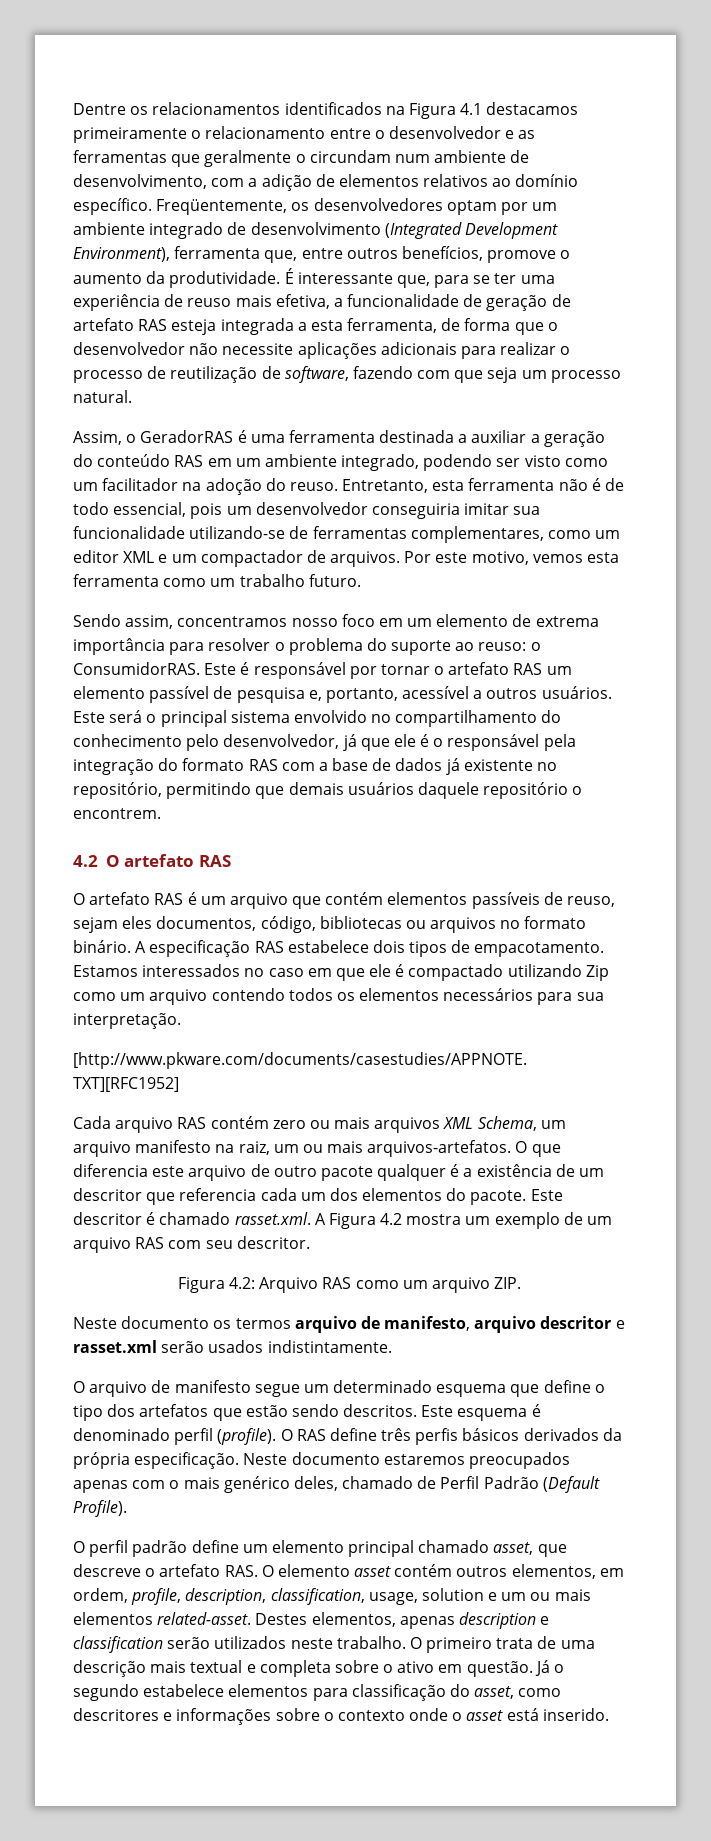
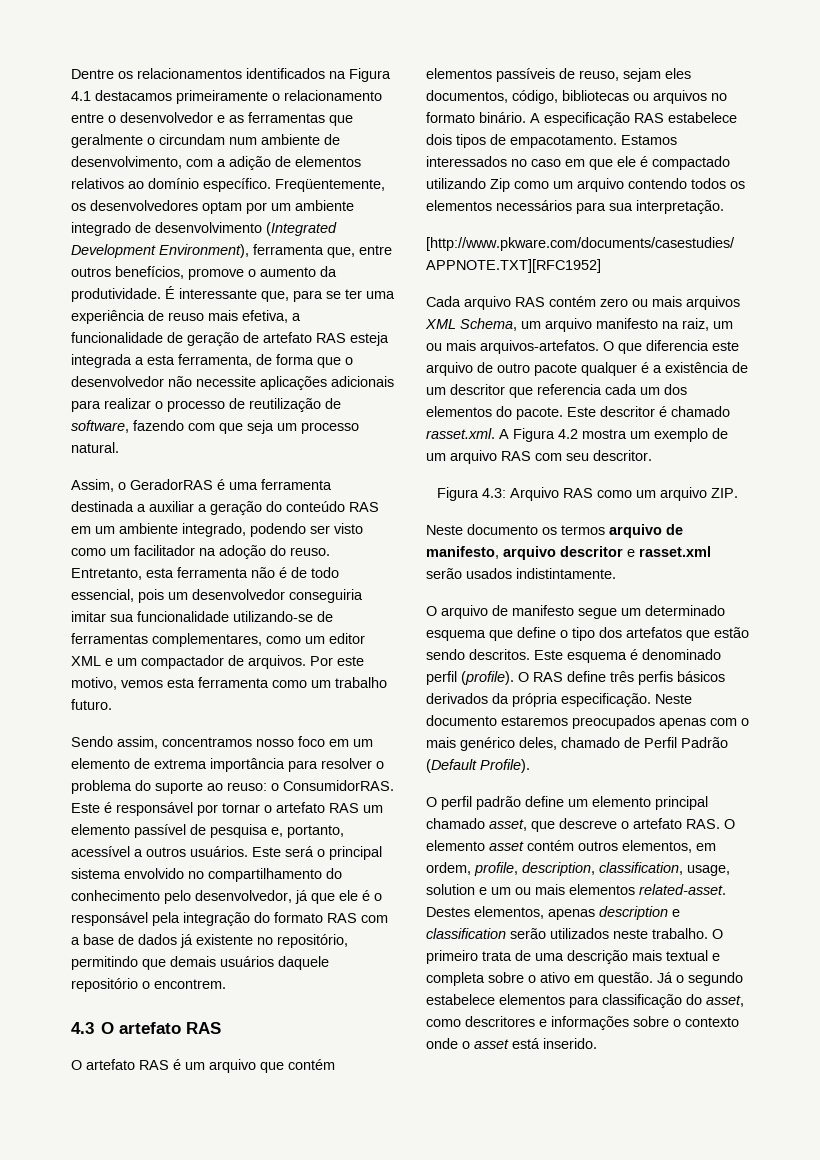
- 4.2 O artefato RAS
+ 4.3 O artefato RAS
- Figura 4.2: Arquivo RAS como um arquivo ZIP.
+ Figura 4.3: Arquivo RAS como um arquivo ZIP.

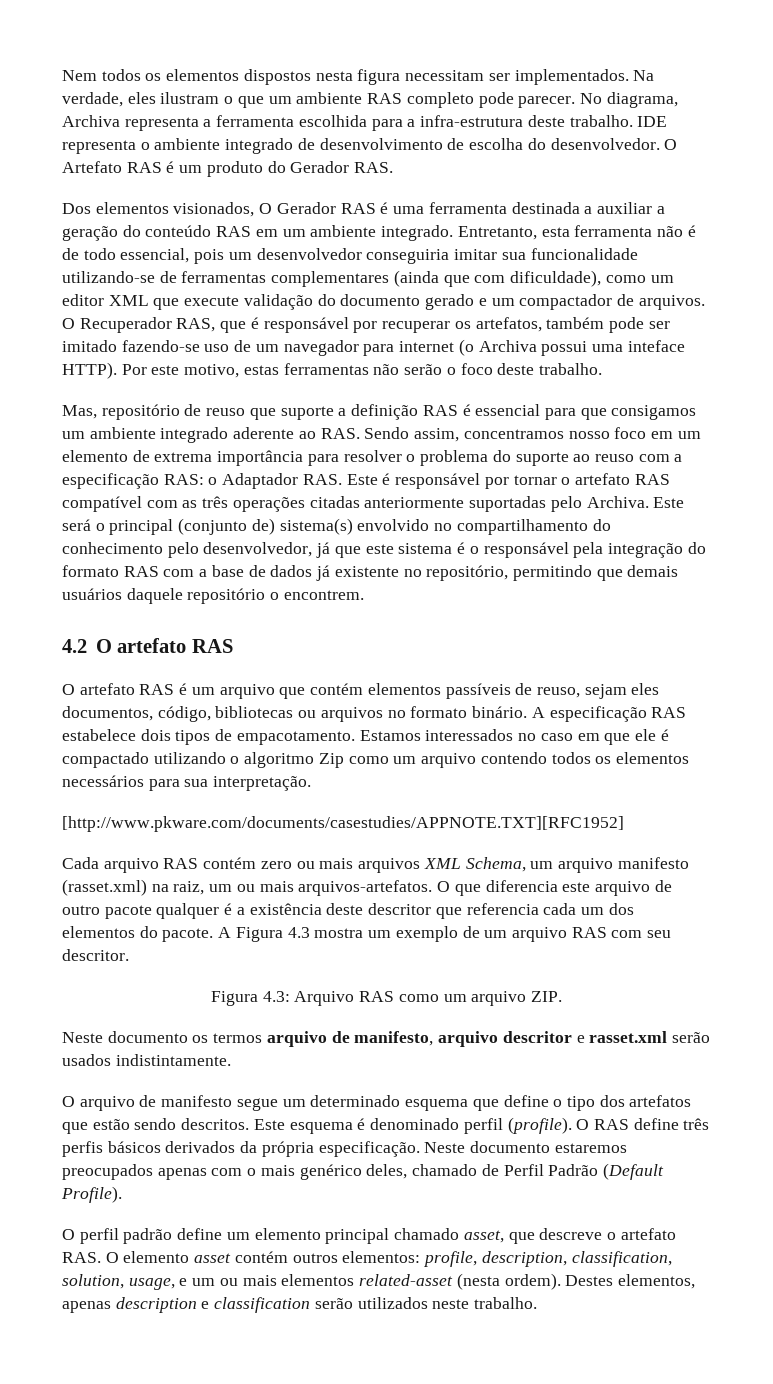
- Dentre os relacionamentos identificados na Figura 4.1 destacamos primeiramente o relacionamento entre o desenvolvedor e as ferramentas que geralmente o circundam num ambiente de desenvolvimento, com a adição de elementos relativos ao domínio específico. Freqüentemente, os desenvolvedores optam por um ambiente integrado de desenvolvimento (Integrated Development Environment), ferramenta que, entre outros benefícios, promove o aumento da produtividade. É interessante que, para se ter uma experiência de reuso mais efetiva, a funcionalidade de geração de artefato RAS esteja integrada a esta ferramenta, de forma que o desenvolvedor não necessite aplicações adicionais para realizar o processo de reutilização de software, fazendo com que seja um processo natural.
- Assim, o GeradorRAS é uma ferramenta destinada a auxiliar a geração do conteúdo RAS em um ambiente integrado, podendo ser visto como um facilitador na adoção do reuso.
+ Nem todos os elementos dispostos nesta figura necessitam ser implementados. Na verdade, eles ilustram o que um ambiente RAS completo pode parecer. No diagrama, Archiva representa a ferramenta escolhida para a infra-estrutura deste trabalho. IDE representa o ambiente integrado de desenvolvimento de escolha do desenvolvedor. O Artefato RAS é um produto do Gerador RAS.
+ Dos elementos visionados, O Gerador RAS é uma ferramenta destinada a auxiliar a geração do conteúdo RAS em um ambiente integrado.
- Entretanto, esta ferramenta não é de todo essencial, pois um desenvolvedor conseguiria imitar sua funcionalidade utilizando-se de ferramentas complementares, como um editor XML e um compactador de arquivos.
+ Entretanto, esta ferramenta não é de todo essencial, pois um desenvolvedor conseguiria imitar sua funcionalidade utilizando-se de ferramentas complementares (ainda que com dificuldade), como um editor XML que execute validação do documento gerado e um compactador de arquivos.
- Por este motivo, vemos esta ferramenta como um trabalho futuro.
- Sendo assim, concentramos nosso foco em um elemento de extrema importância para resolver o problema do suporte ao reuso: o ConsumidorRAS. Este é responsável por tornar o artefato RAS um elemento passível de pesquisa e, portanto, acessível a outros usuários.
+ O Recuperador RAS, que é responsável por recuperar os artefatos, também pode ser imitado fazendo-se uso de um navegador para internet (o Archiva possui uma inteface HTTP). Por este motivo, estas ferramentas não serão o foco deste trabalho.
+ Mas, repositório de reuso que suporte a definição RAS é essencial para que consigamos um ambiente integrado aderente ao RAS. Sendo assim, concentramos nosso foco em um elemento de extrema importância para resolver o problema do suporte ao reuso com a especificação RAS: o Adaptador RAS. Este é responsável por tornar o artefato RAS compatível com as três operações citadas anteriormente suportadas pelo Archiva.
- Este será o principal sistema envolvido no compartilhamento do conhecimento pelo desenvolvedor, já que ele é o responsável pela integração do formato RAS com a base de dados já existente no repositório, permitindo que demais usuários daquele repositório o encontrem.
+ Este será o principal (conjunto de) sistema(s) envolvido no compartilhamento do conhecimento pelo desenvolvedor, já que este sistema é o responsável pela integração do formato RAS com a base de dados já existente no repositório, permitindo que demais usuários daquele repositório o encontrem.
- 4.3 O artefato RAS
+ 4.2 O artefato RAS
- Estamos interessados no caso em que ele é compactado utilizando Zip como um arquivo contendo todos os elementos necessários para sua interpretação.
+ Estamos interessados no caso em que ele é compactado utilizando o algoritmo Zip como um arquivo contendo todos os elementos necessários para sua interpretação.
- Cada arquivo RAS contém zero ou mais arquivos XML Schema, um arquivo manifesto na raiz, um ou mais arquivos-artefatos.
+ Cada arquivo RAS contém zero ou mais arquivos XML Schema, um arquivo manifesto (rasset.xml) na raiz, um ou mais arquivos-artefatos.
- O que diferencia este arquivo de outro pacote qualquer é a existência de um descritor que referencia cada um dos elementos do pacote.
+ O que diferencia este arquivo de outro pacote qualquer é a existência deste descritor que referencia cada um dos elementos do pacote.
- Este descritor é chamado rasset.xml. A Figura 4.2 mostra um exemplo de um arquivo RAS com seu descritor.
+ A Figura 4.3 mostra um exemplo de um arquivo RAS com seu descritor.
- O perfil padrão define um elemento principal chamado asset, que descreve o artefato RAS. O elemento asset contém outros elementos, em ordem, profile, description, classification, usage, solution e um ou mais elementos related-asset.
+ O perfil padrão define um elemento principal chamado asset, que descreve o artefato RAS. O elemento asset contém outros elementos: profile, description, classification, solution, usage, e um ou mais elementos related-asset (nesta ordem).
- O primeiro trata de uma descrição mais textual e completa sobre o ativo em questão. Já o segundo estabelece elementos para classificação do asset, como descritores e informações sobre o contexto onde o asset está inserido.

